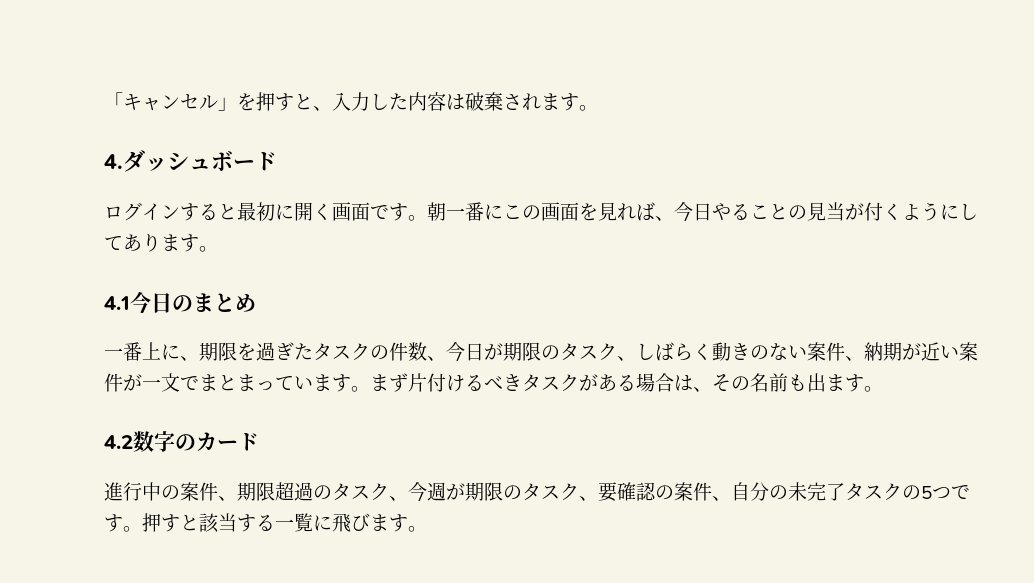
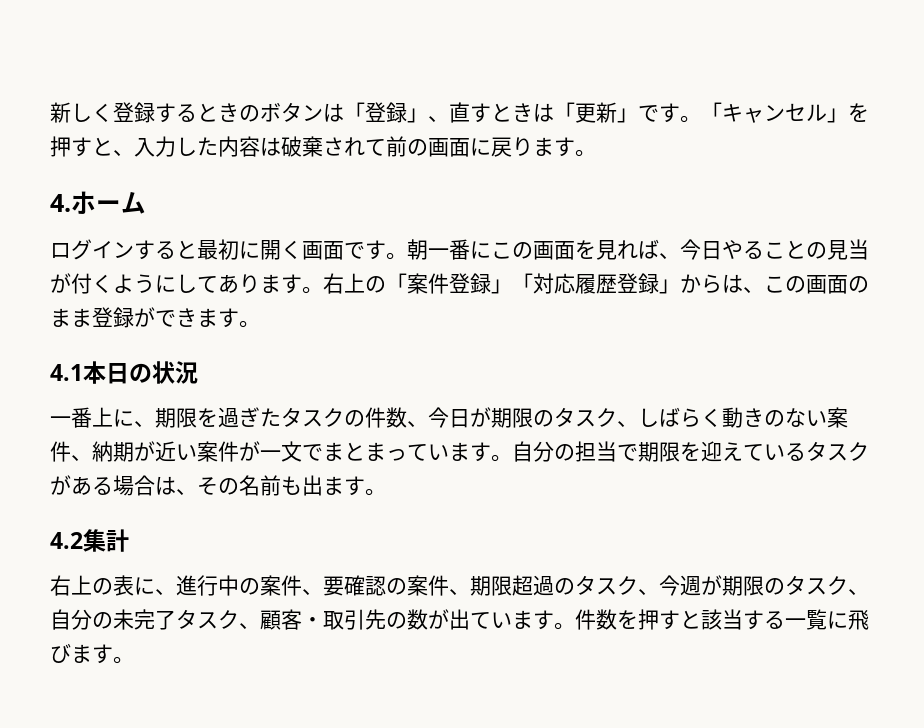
+ 新しく登録するときのボタンは「登録」、直すときは「更新」です。
- 「キャンセル」を押すと、入力した内容は破棄されます。
+ 「キャンセル」を押すと、入力した内容は破棄されて前の画面に戻ります。
- 4.ダッシュボード
+ 4.ホーム
- 朝一番にこの画面を見れば、今日やることの見当が付くようにしてあります。
- 4.1今日のまとめ
+ 朝一番にこの画面を見れば、今日やることの見当が付くようにしてあります。右上の「案件登録」「対応履歴登録」からは、この画面のまま登録ができます。
+ 4.1本日の状況
- まず片付けるべきタスクがある場合は、その名前も出ます。
+ 自分の担当で期限を迎えているタスクがある場合は、その名前も出ます。
- 4.2数字のカード
- 進行中の案件、期限超過のタスク、今週が期限のタスク、要確認の案件、自分の未完了タスクの5つです。押すと該当する一覧に飛びます。
+ 4.2集計
+ 右上の表に、進行中の案件、要確認の案件、期限超過のタスク、今週が期限のタスク、自分の未完了タスク、顧客・取引先の数が出ています。件数を押すと該当する一覧に飛びます。

